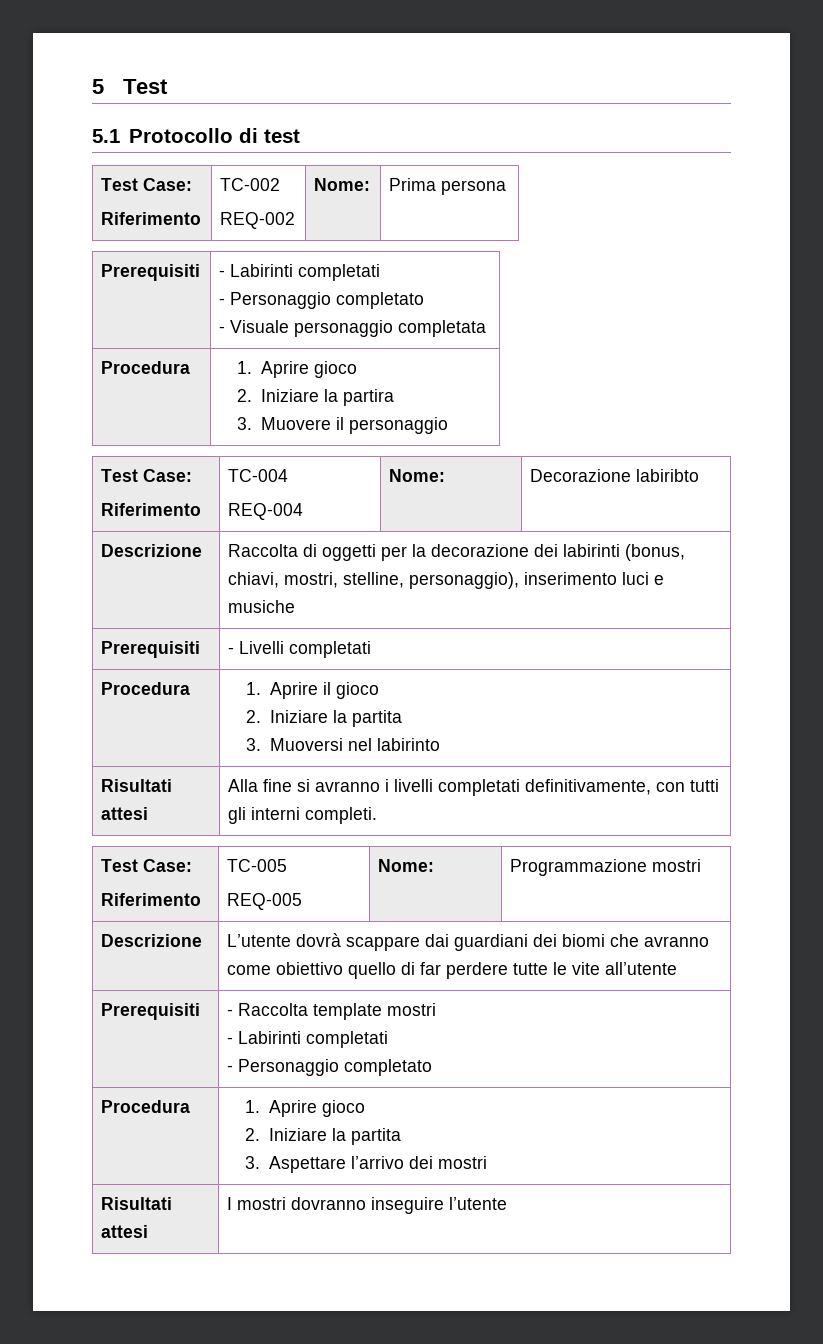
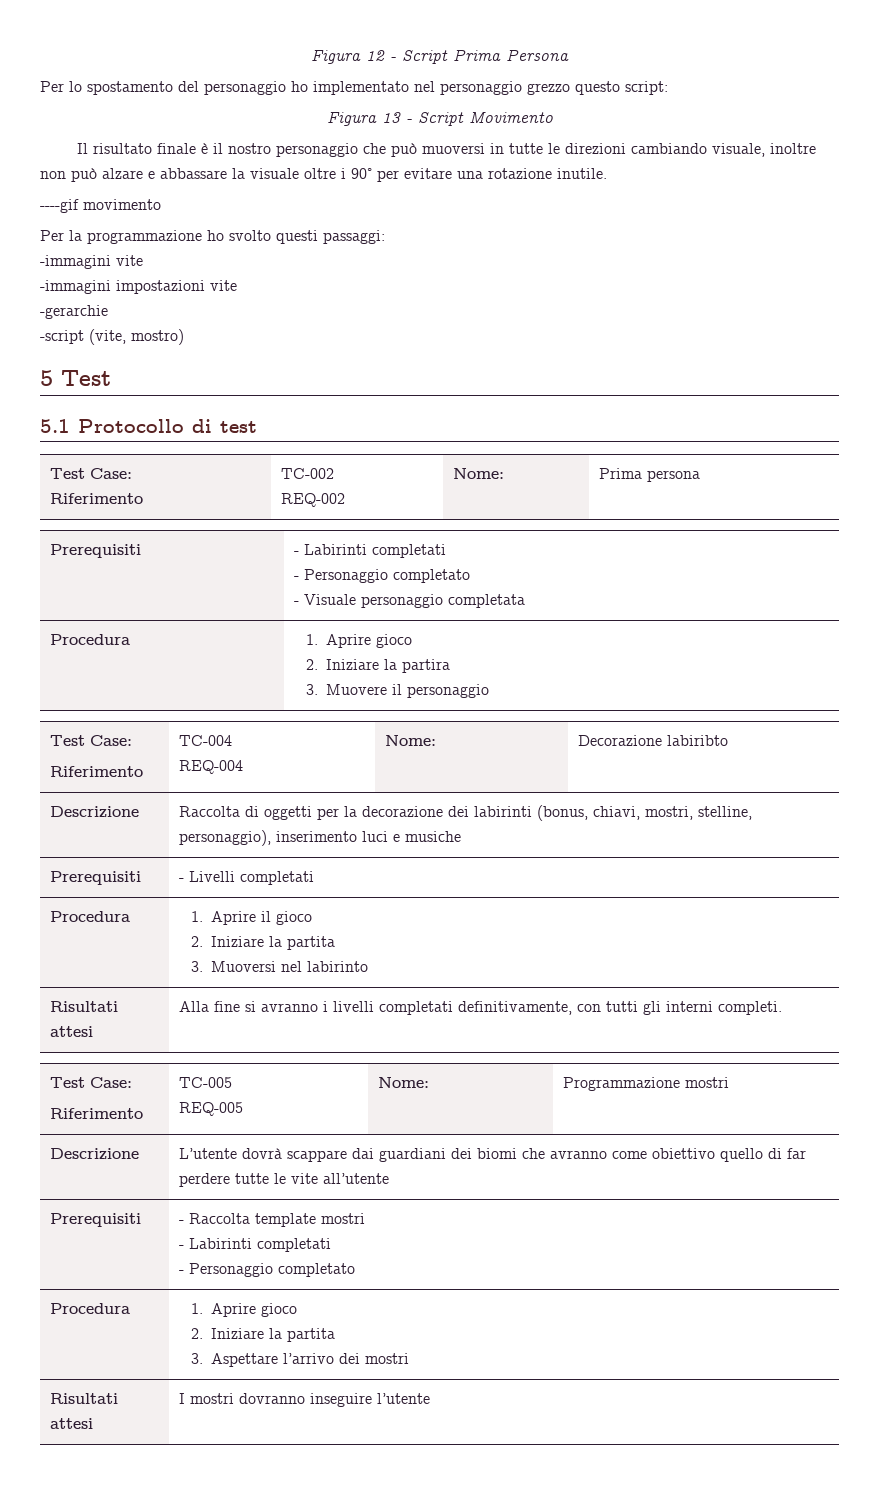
+ Figura 12 - Script Prima Persona
+ Per lo spostamento del personaggio ho implementato nel personaggio grezzo questo script:
+ Figura 13 - Script Movimento
+ Il risultato finale è il nostro personaggio che può muoversi in tutte le direzioni cambiando visuale, inoltre non può alzare e abbassare la visuale oltre i 90° per evitare una rotazione inutile.
+ ----gif movimento
+ Per la programmazione ho svolto questi passaggi:
+ -immagini vite
+ -immagini impostazioni vite
+ -gerarchie
+ -script (vite, mostro)

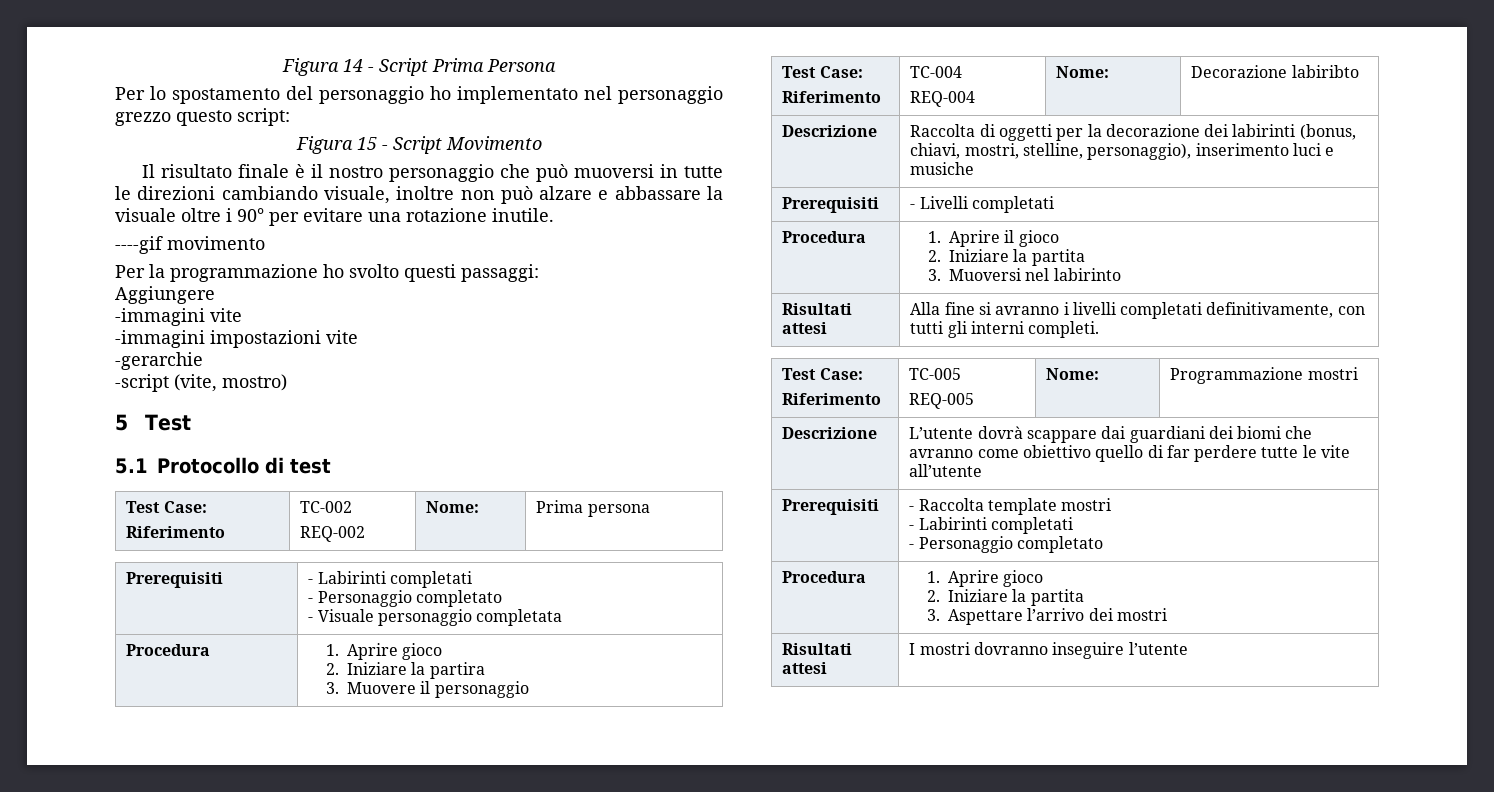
- Figura 12 - Script Prima Persona
+ Figura 14 - Script Prima Persona
- Figura 13 - Script Movimento
+ Figura 15 - Script Movimento
+ Aggiungere

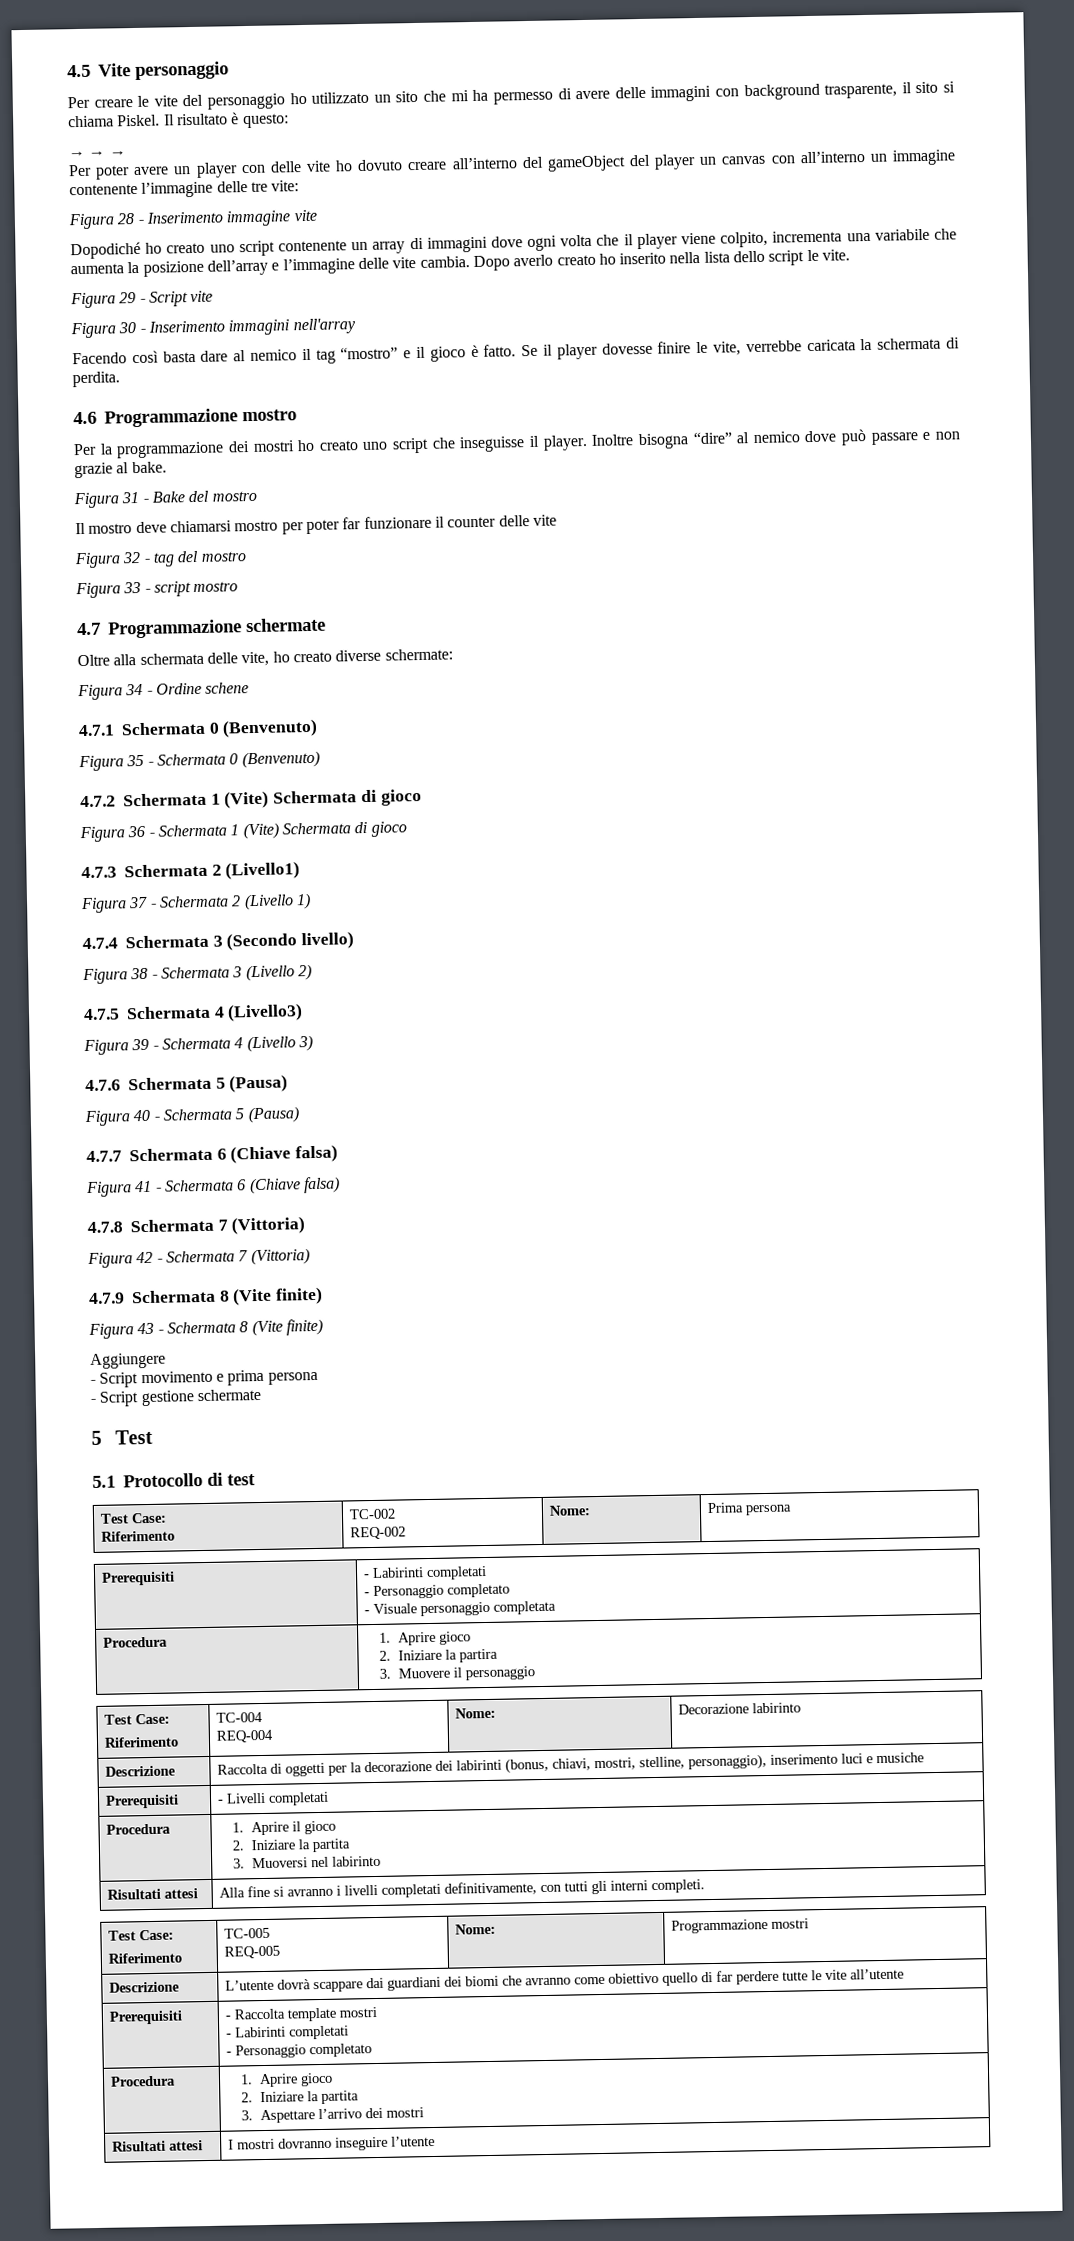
- Figura 14 - Script Prima Persona
- Per lo spostamento del personaggio ho implementato nel personaggio grezzo questo script:
- Figura 15 - Script Movimento
- Il risultato finale è il nostro personaggio che può muoversi in tutte le direzioni cambiando visuale, inoltre non può alzare e abbassare la visuale oltre i 90° per evitare una rotazione inutile.
- ----gif movimento
- Per la programmazione ho svolto questi passaggi:
+ 4.5 Vite personaggio
+ Per creare le vite del personaggio ho utilizzato un sito che mi ha permesso di avere delle immagini con background trasparente, il sito si chiama Piskel. Il risultato è questo:
+ → → →
+ Per poter avere un player con delle vite ho dovuto creare all’interno del gameObject del player un canvas con all’interno un immagine contenente l’immagine delle tre vite:
+ Figura 28 - Inserimento immagine vite
+ Dopodiché ho creato uno script contenente un array di immagini dove ogni volta che il player viene colpito, incrementa una variabile che aumenta la posizione dell’array e l’immagine delle vite cambia. Dopo averlo creato ho inserito nella lista dello script le vite.
+ Figura 29 - Script vite
+ Figura 30 - Inserimento immagini nell'array
+ Facendo così basta dare al nemico il tag “mostro” e il gioco è fatto. Se il player dovesse finire le vite, verrebbe caricata la schermata di perdita.
+ 4.6 Programmazione mostro
+ Per la programmazione dei mostri ho creato uno script che inseguisse il player. Inoltre bisogna “dire” al nemico dove può passare e non grazie al bake.
+ Figura 31 - Bake del mostro
+ Il mostro deve chiamarsi mostro per poter far funzionare il counter delle vite
+ Figura 32 - tag del mostro
+ Figura 33 - script mostro
+ 4.7 Programmazione schermate
+ Oltre alla schermata delle vite, ho creato diverse schermate:
+ Figura 34 - Ordine schene
+ 4.7.1 Schermata 0 (Benvenuto)
+ Figura 35 - Schermata 0 (Benvenuto)
+ 4.7.2 Schermata 1 (Vite) Schermata di gioco
+ Figura 36 - Schermata 1 (Vite) Schermata di gioco
+ 4.7.3 Schermata 2 (Livello1)
+ Figura 37 - Schermata 2 (Livello 1)
+ 4.7.4 Schermata 3 (Secondo livello)
+ Figura 38 - Schermata 3 (Livello 2)
+ 4.7.5 Schermata 4 (Livello3)
+ Figura 39 - Schermata 4 (Livello 3)
+ 4.7.6 Schermata 5 (Pausa)
+ Figura 40 - Schermata 5 (Pausa)
+ 4.7.7 Schermata 6 (Chiave falsa)
+ Figura 41 - Schermata 6 (Chiave falsa)
+ 4.7.8 Schermata 7 (Vittoria)
+ Figura 42 - Schermata 7 (Vittoria)
+ 4.7.9 Schermata 8 (Vite finite)
+ Figura 43 - Schermata 8 (Vite finite)
  Aggiungere
- -immagini vite
- -immagini impostazioni vite
- -gerarchie
- -script (vite, mostro)
+ - Script movimento e prima persona
+ - Script gestione schermate
  Prerequisiti | - Labirinti completati
  - Personaggio completato
  - Visuale personaggio completata
  Procedura | 1. Aprire gioco
  2. Iniziare la partira
  3. Muovere il personaggio
  Test Case:
  Riferimento | TC-004
- REQ-004 | Nome: | Decorazione labiribto
+ REQ-004 | Nome: | Decorazione labirinto

